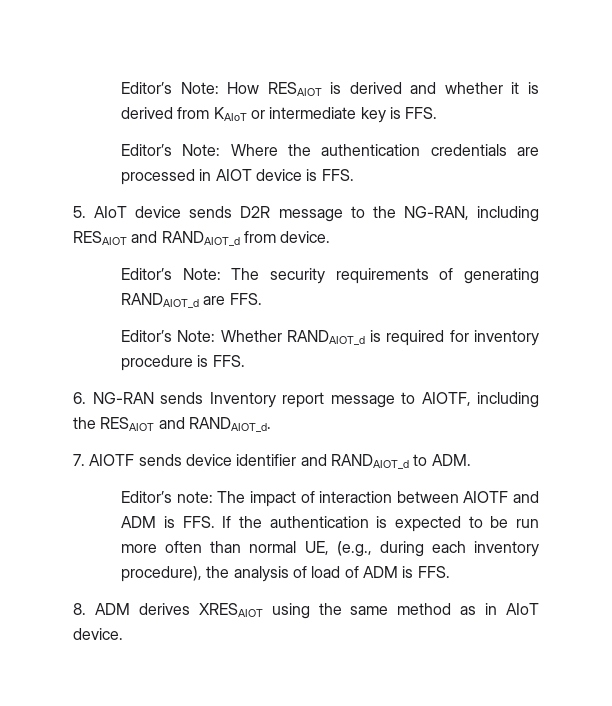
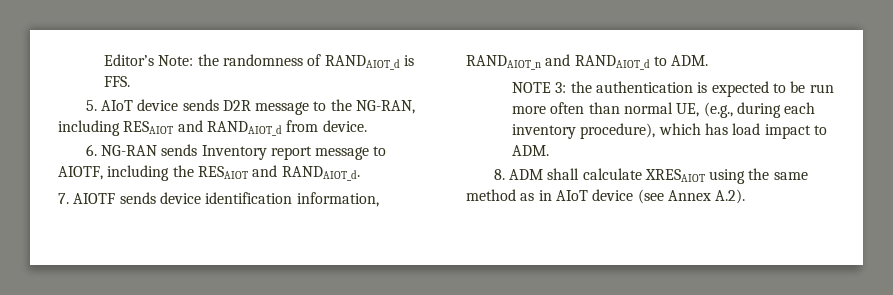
- Editor’s Note: How RESAIOT is derived and whether it is derived from KAIoT or intermediate key is FFS.
- Editor’s Note: Where the authentication credentials are processed in AIOT device is FFS.
+ Editor’s Note: the randomness of RANDAIOT_d is FFS.
- Editor’s Note: The security requirements of generating RANDAIOT_d are FFS.
- Editor’s Note: Whether RANDAIOT_d is required for inventory procedure is FFS.
- 7. AIOTF sends device identifier and RANDAIOT_d to ADM.
+ 7. AIOTF sends device identification information, RANDAIOT_n and RANDAIOT_d to ADM.
- Editor’s note: The impact of interaction between AIOTF and ADM is FFS. If the authentication is expected to be run more often than normal UE, (e.g., during each inventory procedure), the analysis of load of ADM is FFS.
+ NOTE 3: the authentication is expected to be run more often than normal UE, (e.g., during each inventory procedure), which has load impact to ADM.
- 8. ADM derives XRESAIOT using the same method as in AIoT device.
+ 8. ADM shall calculate XRESAIOT using the same method as in AIoT device (see Annex A.2).

